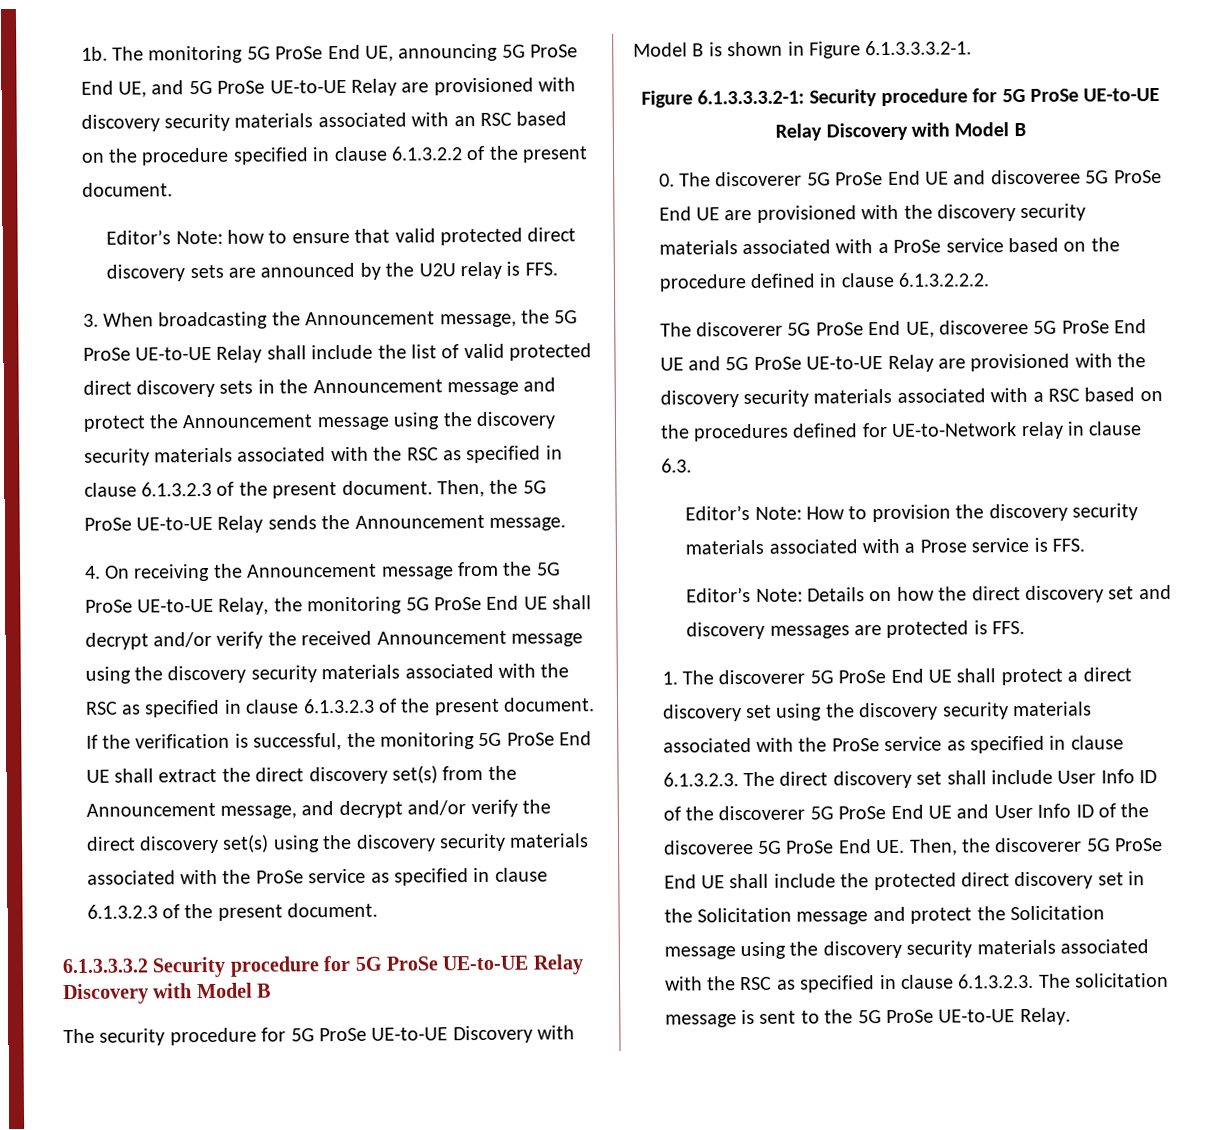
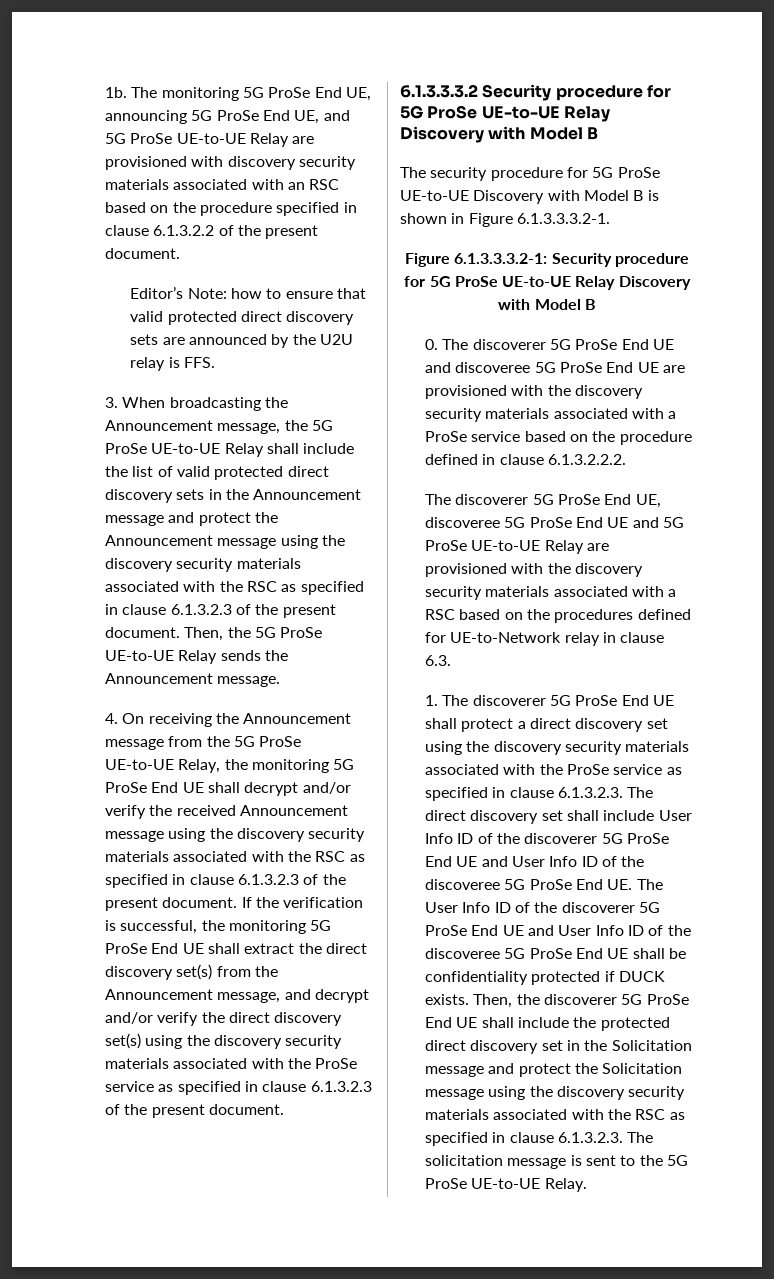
- Editor’s Note: How to provision the discovery security materials associated with a Prose service is FFS.
- Editor’s Note: Details on how the direct discovery set and discovery messages are protected is FFS.
- 1. The discoverer 5G ProSe End UE shall protect a direct discovery set using the discovery security materials associated with the ProSe service as specified in clause 6.1.3.2.3. The direct discovery set shall include User Info ID of the discoverer 5G ProSe End UE and User Info ID of the discoveree 5G ProSe End UE. Then, the discoverer 5G ProSe End UE shall include the protected direct discovery set in the Solicitation message and protect the Solicitation message using the discovery security materials associated with the RSC as specified in clause 6.1.3.2.3. The solicitation message is sent to the 5G ProSe UE-to-UE Relay.
+ 1. The discoverer 5G ProSe End UE shall protect a direct discovery set using the discovery security materials associated with the ProSe service as specified in clause 6.1.3.2.3. The direct discovery set shall include User Info ID of the discoverer 5G ProSe End UE and User Info ID of the discoveree 5G ProSe End UE. The User Info ID of the discoverer 5G ProSe End UE and User Info ID of the discoveree 5G ProSe End UE shall be confidentiality protected if DUCK exists. Then, the discoverer 5G ProSe End UE shall include the protected direct discovery set in the Solicitation message and protect the Solicitation message using the discovery security materials associated with the RSC as specified in clause 6.1.3.2.3. The solicitation message is sent to the 5G ProSe UE-to-UE Relay.

